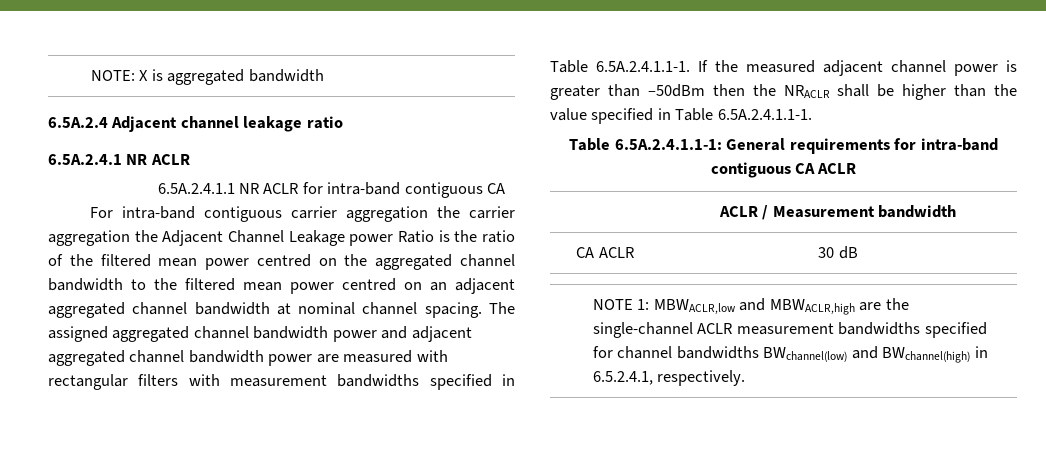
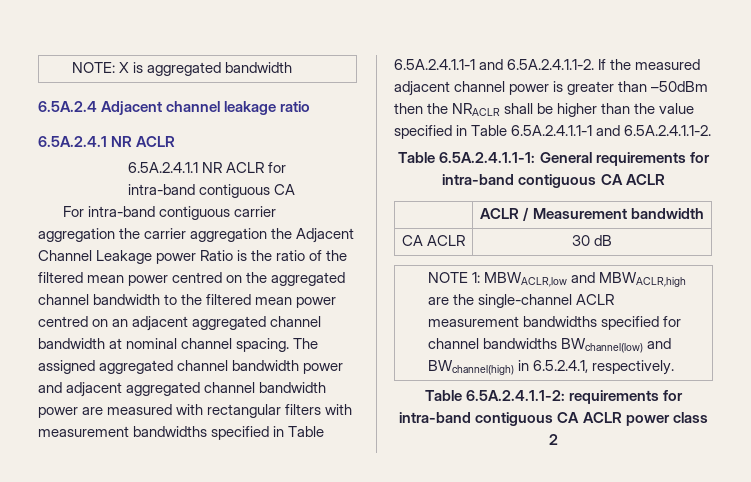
- The assigned aggregated channel bandwidth power and adjacent aggregated channel bandwidth power are measured with rectangular filters with measurement bandwidths specified in Table 6.5A.2.4.1.1-1. If the measured adjacent channel power is greater than –50dBm then the NRACLR shall be higher than the value specified in Table 6.5A.2.4.1.1-1.
+ The assigned aggregated channel bandwidth power and adjacent aggregated channel bandwidth power are measured with rectangular filters with measurement bandwidths specified in Table 6.5A.2.4.1.1-1 and 6.5A.2.4.1.1-2. If the measured adjacent channel power is greater than –50dBm then the NRACLR shall be higher than the value specified in Table 6.5A.2.4.1.1-1 and 6.5A.2.4.1.1-2.
+ Table 6.5A.2.4.1.1-2: requirements for intra-band contiguous CA ACLR power class 2

